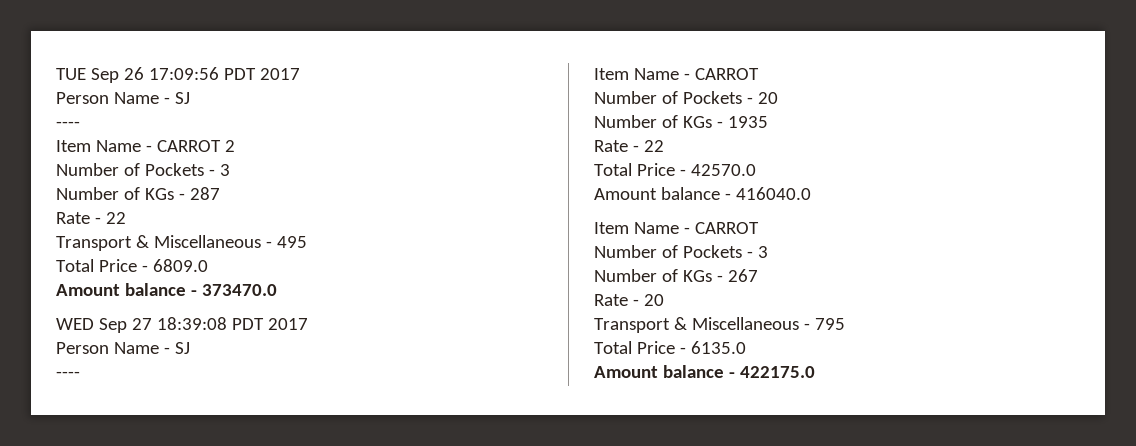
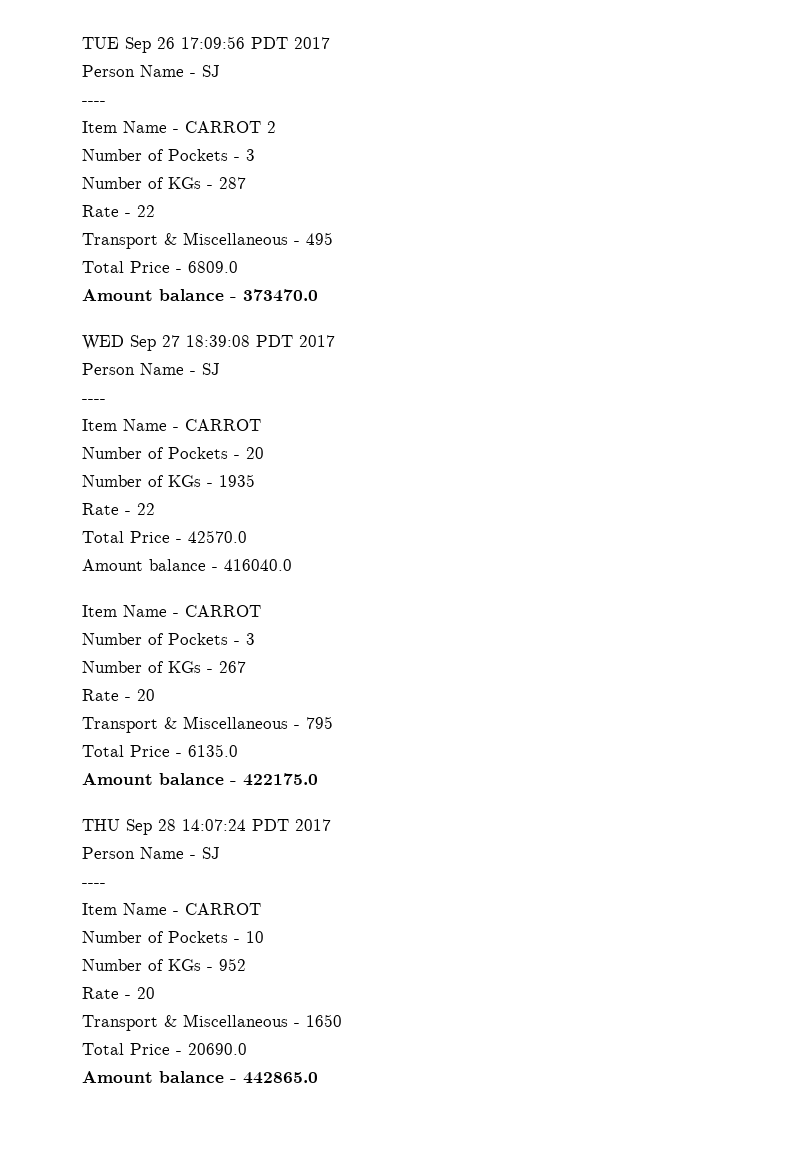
+ THU Sep 28 14:07:24 PDT 2017
+ Person Name - SJ
+ ----
+ Item Name - CARROT
+ Number of Pockets - 10
+ Number of KGs - 952
+ Rate - 20
+ Transport & Miscellaneous - 1650
+ Total Price - 20690.0
+ Amount balance - 442865.0

